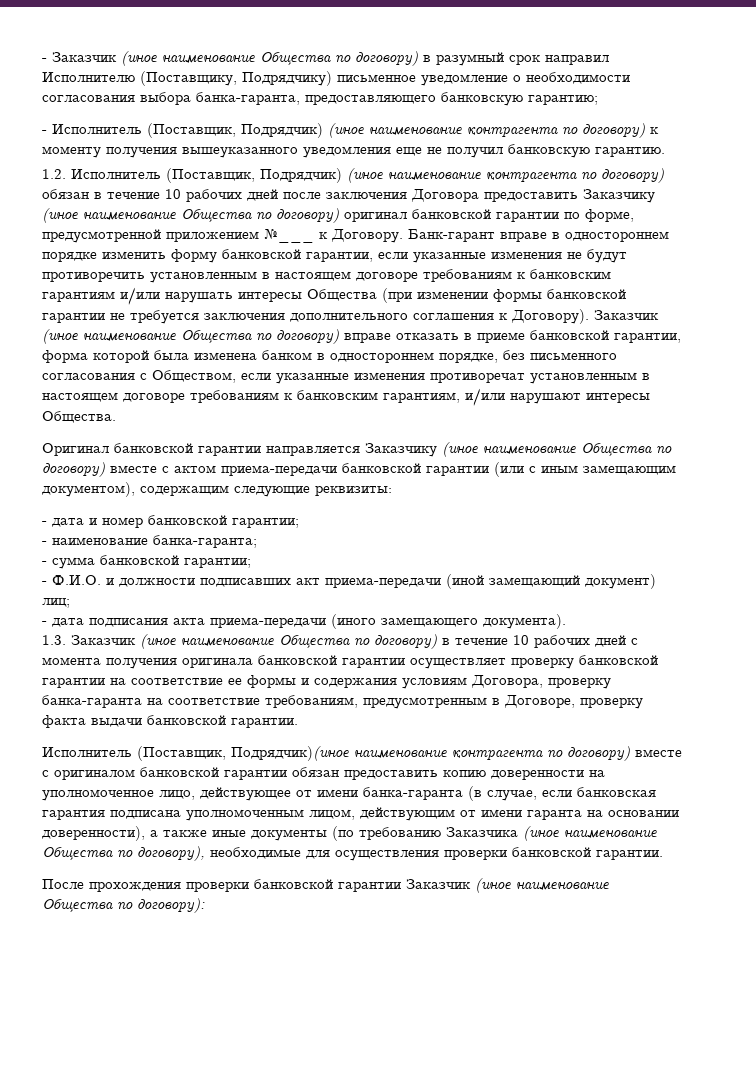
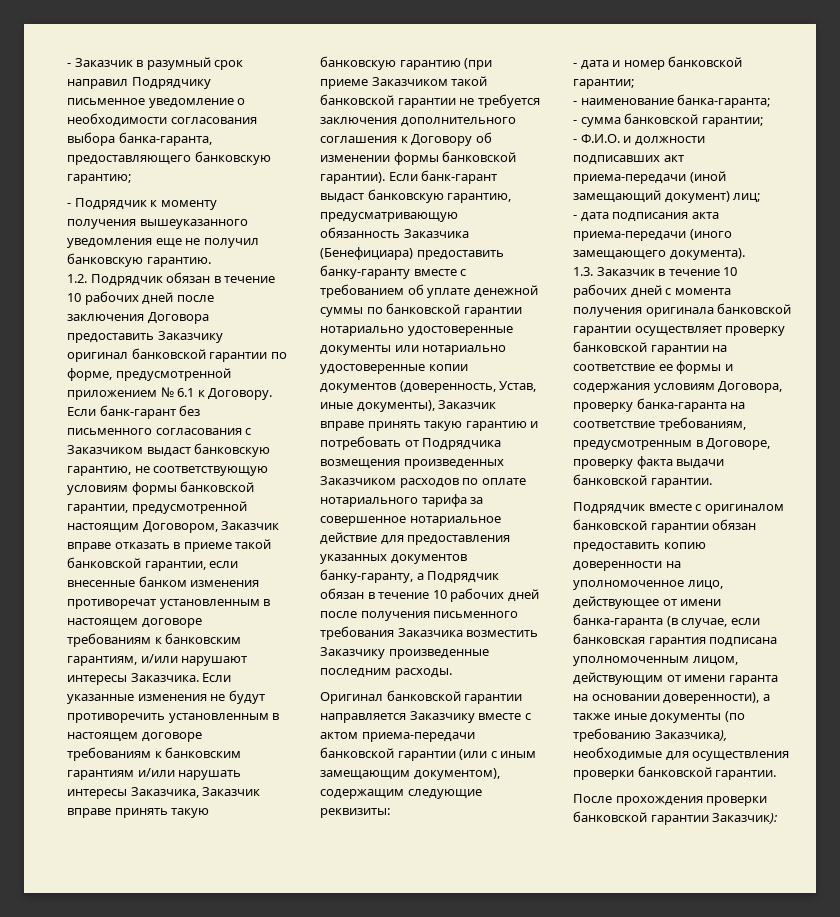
- - Заказчик (иное наименование Общества по договору) в разумный срок направил Исполнителю (Поставщику, Подрядчику) письменное уведомление о необходимости согласования выбора банка-гаранта, предоставляющего банковскую гарантию;
+ - Заказчик в разумный срок направил Подрядчику письменное уведомление о необходимости согласования выбора банка-гаранта, предоставляющего банковскую гарантию;
- - Исполнитель (Поставщик, Подрядчик) (иное наименование контрагента по договору) к моменту получения вышеуказанного уведомления еще не получил банковскую гарантию.
+ - Подрядчик к моменту получения вышеуказанного уведомления еще не получил банковскую гарантию.
- 1.2. Исполнитель (Поставщик, Подрядчик) (иное наименование контрагента по договору) обязан в течение 10 рабочих дней после заключения Договора предоставить Заказчику (иное наименование Общества по договору) оригинал банковской гарантии по форме, предусмотренной приложением №___ к Договору. Банк-гарант вправе в одностороннем порядке изменить форму банковской гарантии, если указанные изменения не будут противоречить установленным в настоящем договоре требованиям к банковским гарантиям и/или нарушать интересы Общества (при изменении формы банковской гарантии не требуется заключения дополнительного соглашения к Договору). Заказчик (иное наименование Общества по договору) вправе отказать в приеме банковской гарантии, форма которой была изменена банком в одностороннем порядке, без письменного согласования с Обществом, если указанные изменения противоречат установленным в настоящем договоре требованиям к банковским гарантиям, и/или нарушают интересы Общества.
+ 1.2. Подрядчик обязан в течение 10 рабочих дней после заключения Договора предоставить Заказчику оригинал банковской гарантии по форме, предусмотренной приложением № 6.1 к Договору. Если банк-гарант без письменного согласования с Заказчиком выдаст банковскую гарантию, не соответствующую условиям формы банковской гарантии, предусмотренной настоящим Договором, Заказчик вправе отказать в приеме такой банковской гарантии, если внесенные банком изменения противоречат установленным в настоящем договоре требованиям к банковским гарантиям, и/или нарушают интересы Заказчика. Если указанные изменения не будут противоречить установленным в настоящем договоре требованиям к банковским гарантиям и/или нарушать интересы Заказчика, Заказчик вправе принять такую банковскую гарантию (при приеме Заказчиком такой банковской гарантии не требуется заключения дополнительного соглашения к Договору об изменении формы банковской гарантии). Если банк-гарант выдаст банковскую гарантию, предусматривающую обязанность Заказчика (Бенефициара) предоставить банку-гаранту вместе с требованием об уплате денежной суммы по банковской гарантии нотариально удостоверенные документы или нотариально удостоверенные копии документов (доверенность, Устав, иные документы), Заказчик вправе принять такую гарантию и потребовать от Подрядчика возмещения произведенных Заказчиком расходов по оплате нотариального тарифа за совершенное нотариальное действие для предоставления указанных документов банку-гаранту, а Подрядчик обязан в течение 10 рабочих дней после получения письменного требования Заказчика возместить Заказчику произведенные последним расходы.
- Оригинал банковской гарантии направляется Заказчику (иное наименование Общества по договору) вместе с актом приема-передачи банковской гарантии (или с иным замещающим документом), содержащим следующие реквизиты:
+ Оригинал банковской гарантии направляется Заказчику вместе с актом приема-передачи банковской гарантии (или с иным замещающим документом), содержащим следующие реквизиты:
- 1.3. Заказчик (иное наименование Общества по договору) в течение 10 рабочих дней с момента получения оригинала банковской гарантии осуществляет проверку банковской гарантии на соответствие ее формы и содержания условиям Договора, проверку банка-гаранта на соответствие требованиям, предусмотренным в Договоре, проверку факта выдачи банковской гарантии.
+ 1.3. Заказчик в течение 10 рабочих дней с момента получения оригинала банковской гарантии осуществляет проверку банковской гарантии на соответствие ее формы и содержания условиям Договора, проверку банка-гаранта на соответствие требованиям, предусмотренным в Договоре, проверку факта выдачи банковской гарантии.
- Исполнитель (Поставщик, Подрядчик)(иное наименование контрагента по договору) вместе с оригиналом банковской гарантии обязан предоставить копию доверенности на уполномоченное лицо, действующее от имени банка-гаранта (в случае, если банковская гарантия подписана уполномоченным лицом, действующим от имени гаранта на основании доверенности), а также иные документы (по требованию Заказчика (иное наименование Общества по договору), необходимые для осуществления проверки банковской гарантии.
+ Подрядчик вместе с оригиналом банковской гарантии обязан предоставить копию доверенности на уполномоченное лицо, действующее от имени банка-гаранта (в случае, если банковская гарантия подписана уполномоченным лицом, действующим от имени гаранта на основании доверенности), а также иные документы (по требованию Заказчика), необходимые для осуществления проверки банковской гарантии.
- После прохождения проверки банковской гарантии Заказчик (иное наименование Общества по договору):
+ После прохождения проверки банковской гарантии Заказчик):

